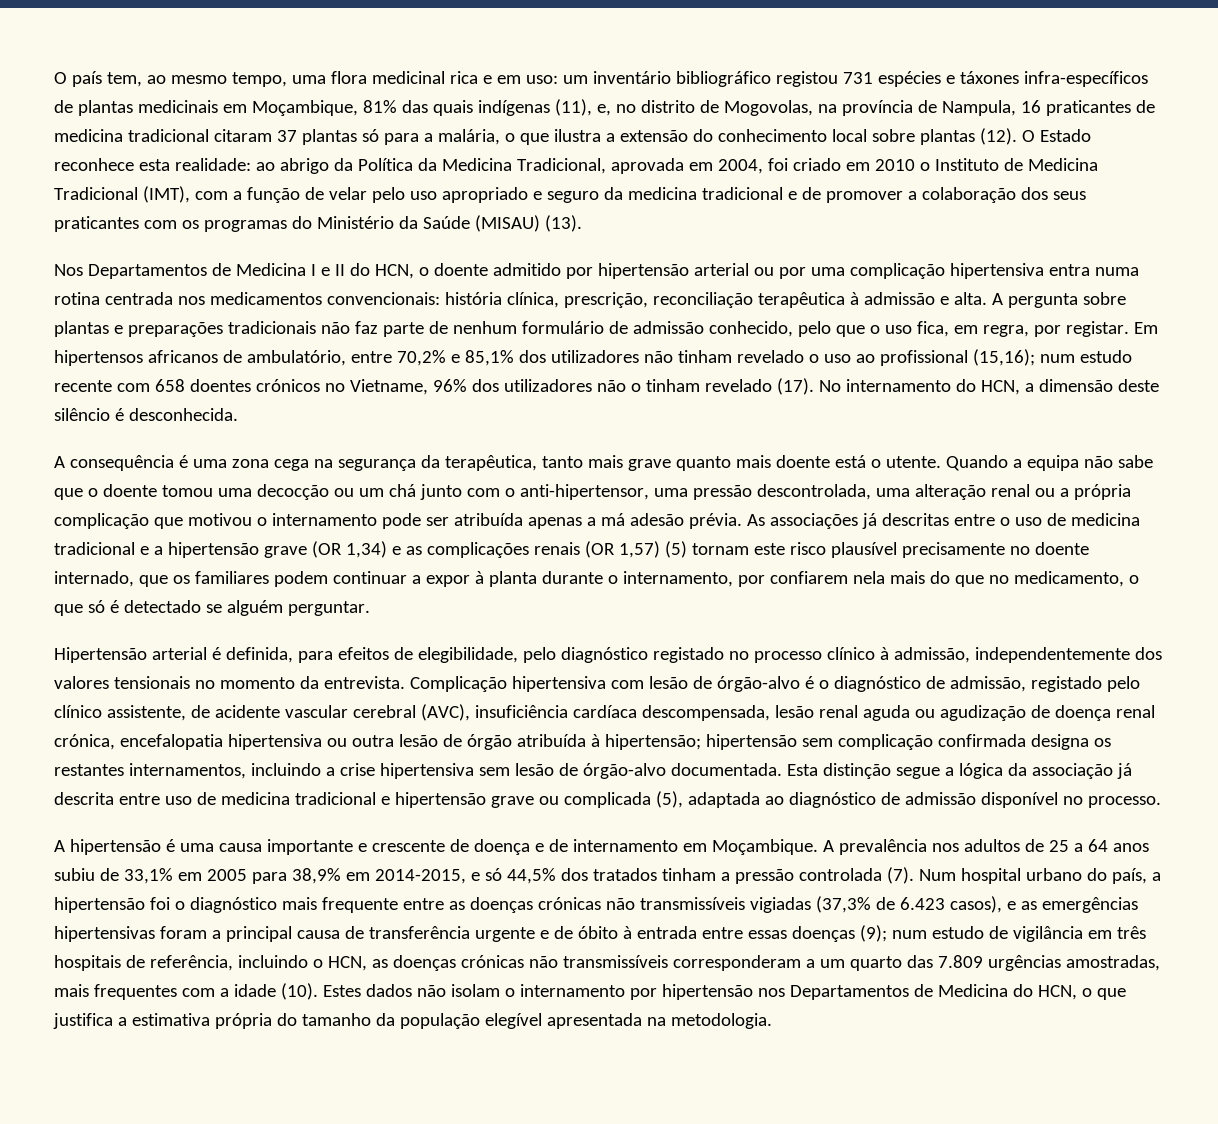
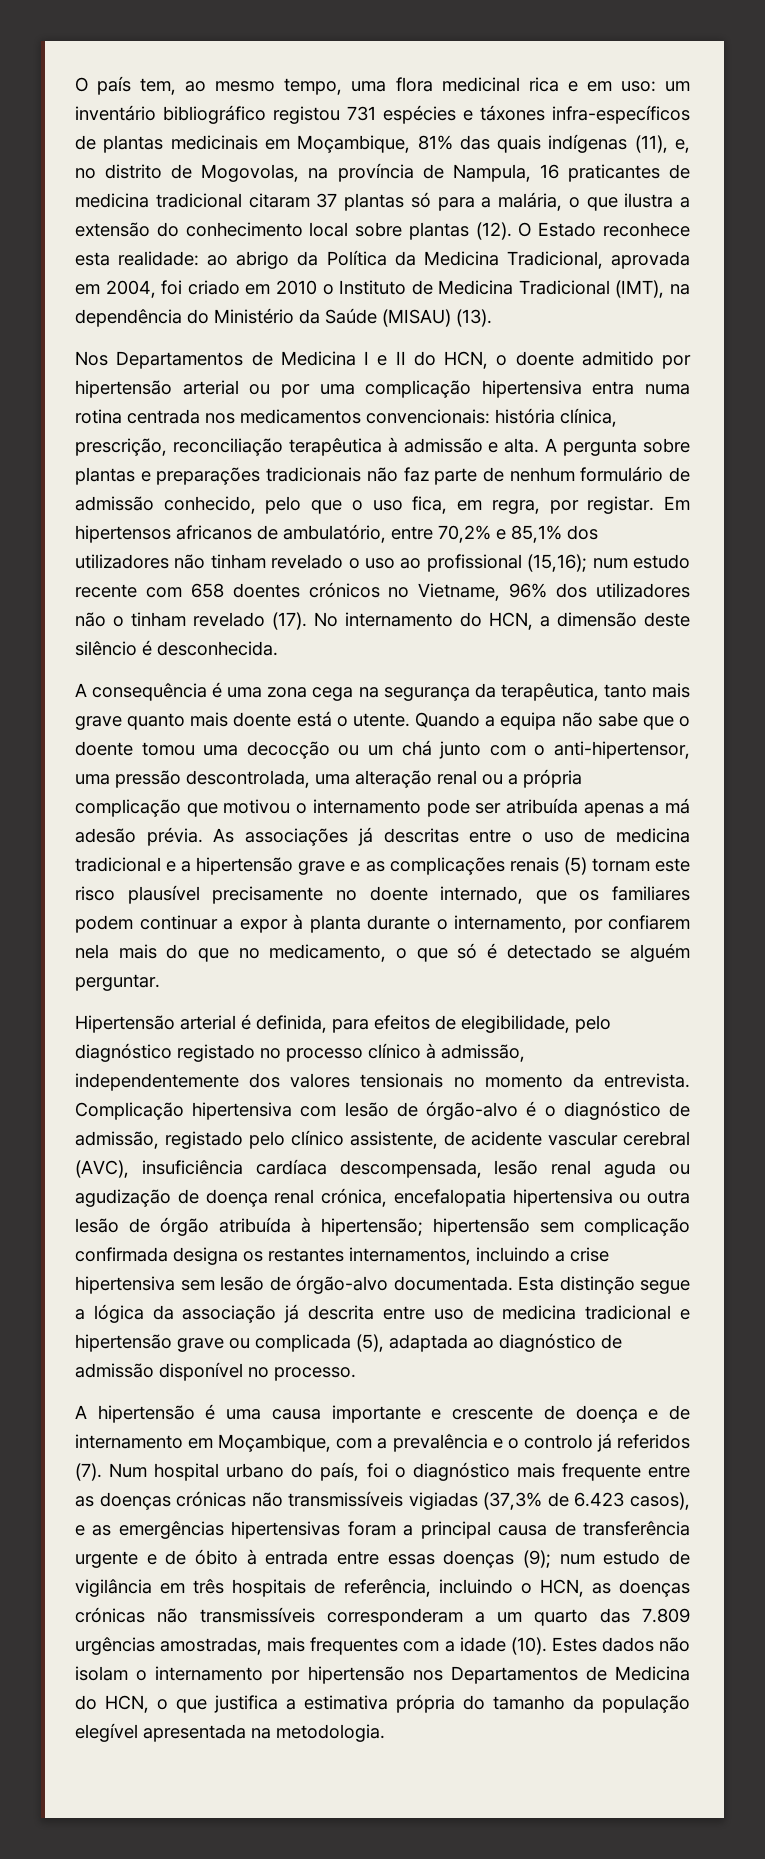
- O Estado reconhece esta realidade: ao abrigo da Política da Medicina Tradicional, aprovada em 2004, foi criado em 2010 o Instituto de Medicina Tradicional (IMT), com a função de velar pelo uso apropriado e seguro da medicina tradicional e de promover a colaboração dos seus praticantes com os programas do Ministério da Saúde (MISAU) (13).
+ O Estado reconhece esta realidade: ao abrigo da Política da Medicina Tradicional, aprovada em 2004, foi criado em 2010 o Instituto de Medicina Tradicional (IMT), na dependência do Ministério da Saúde (MISAU) (13).
- As associações já descritas entre o uso de medicina tradicional e a hipertensão grave (OR 1,34) e as complicações renais (OR 1,57) (5) tornam este risco plausível precisamente no doente internado, que os familiares podem continuar a expor à planta durante o internamento, por confiarem nela mais do que no medicamento, o que só é detectado se alguém perguntar.
+ As associações já descritas entre o uso de medicina tradicional e a hipertensão grave e as complicações renais (5) tornam este risco plausível precisamente no doente internado, que os familiares podem continuar a expor à planta durante o internamento, por confiarem nela mais do que no medicamento, o que só é detectado se alguém perguntar.
- A hipertensão é uma causa importante e crescente de doença e de internamento em Moçambique. A prevalência nos adultos de 25 a 64 anos subiu de 33,1% em 2005 para 38,9% em 2014-2015, e só 44,5% dos tratados tinham a pressão controlada (7).
+ A hipertensão é uma causa importante e crescente de doença e de internamento em Moçambique, com a prevalência e o controlo já referidos (7).
- Num hospital urbano do país, a hipertensão foi o diagnóstico mais frequente entre as doenças crónicas não transmissíveis vigiadas (37,3% de 6.423 casos), e as emergências hipertensivas foram a principal causa de transferência urgente e de óbito à entrada entre essas doenças (9);
+ Num hospital urbano do país, foi o diagnóstico mais frequente entre as doenças crónicas não transmissíveis vigiadas (37,3% de 6.423 casos), e as emergências hipertensivas foram a principal causa de transferência urgente e de óbito à entrada entre essas doenças (9);

